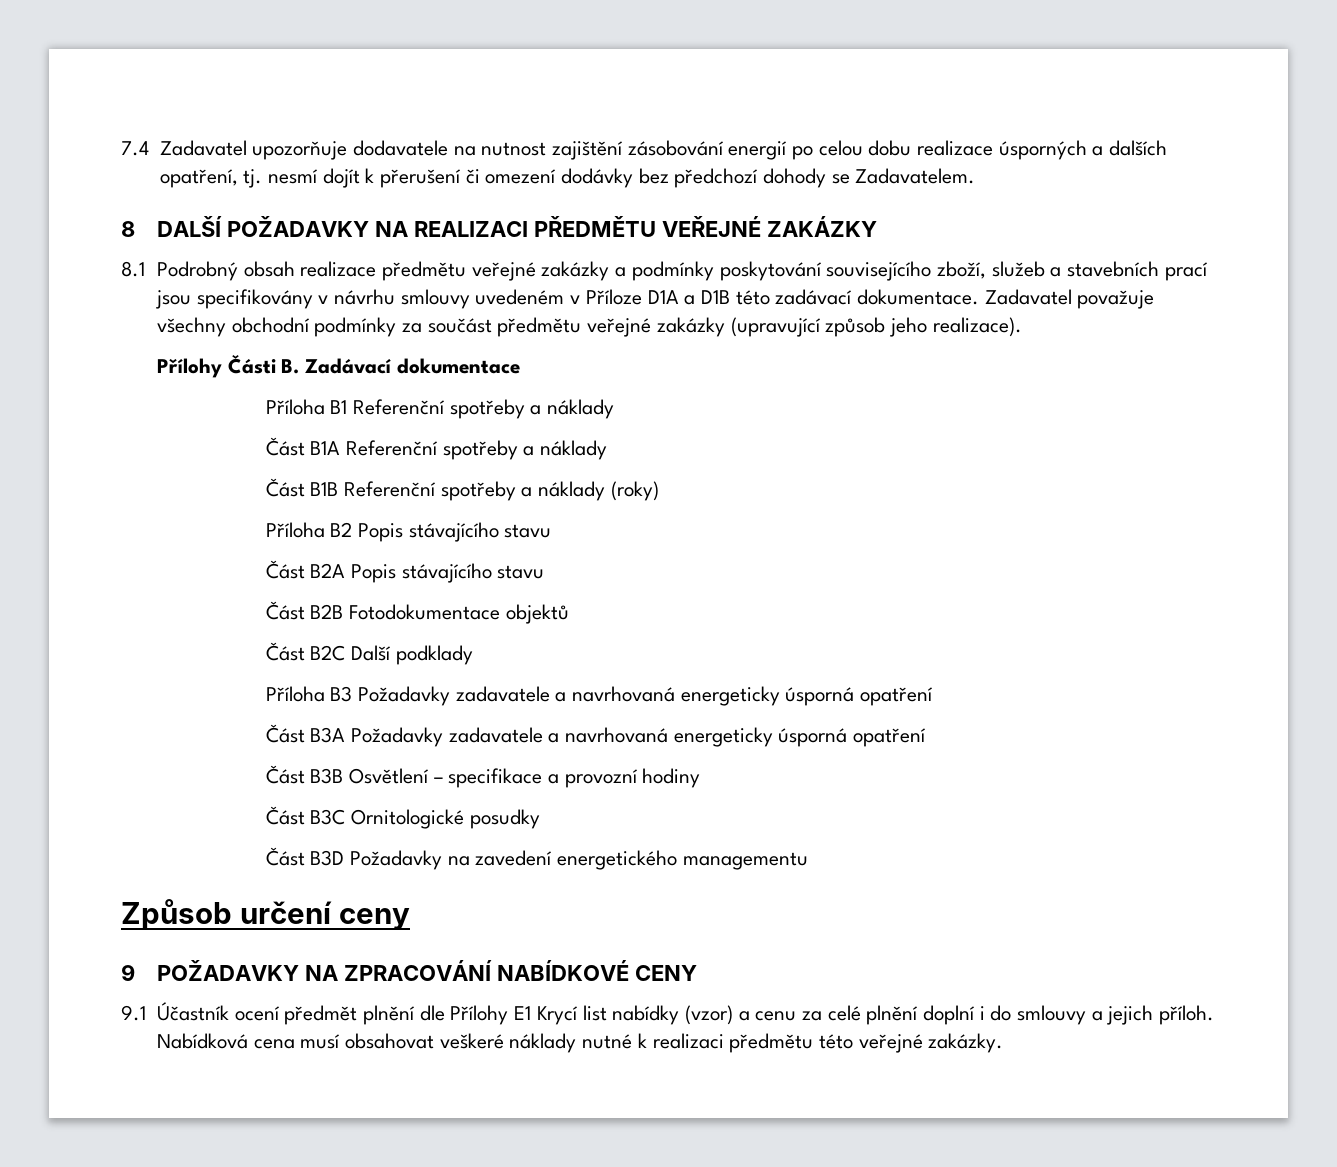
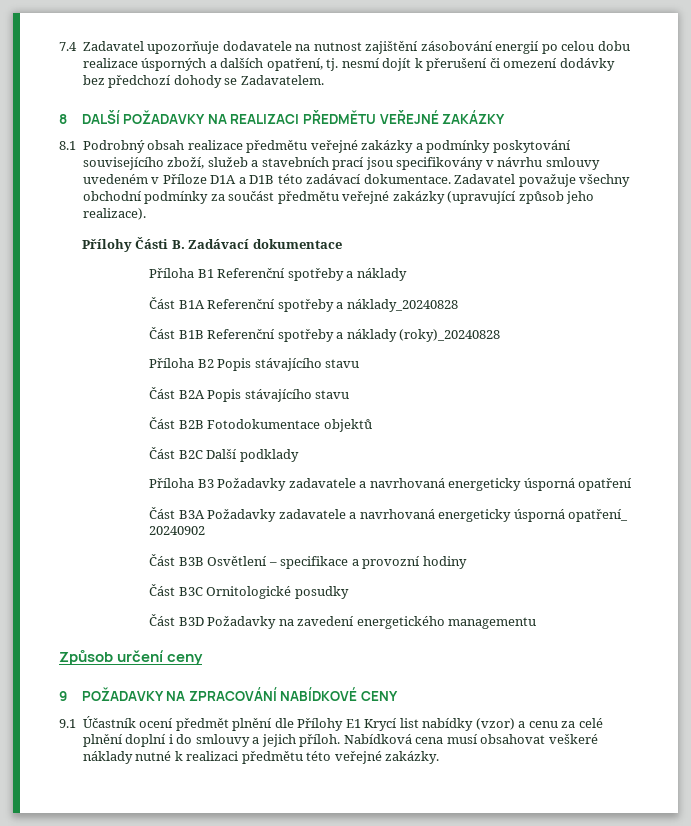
- Část B1A Referenční spotřeby a náklady
+ Část B1A Referenční spotřeby a náklady_20240828
- Část B1B Referenční spotřeby a náklady (roky)
+ Část B1B Referenční spotřeby a náklady (roky)_20240828
- Část B3A Požadavky zadavatele a navrhovaná energeticky úsporná opatření
+ Část B3A Požadavky zadavatele a navrhovaná energeticky úsporná opatření_ 20240902

